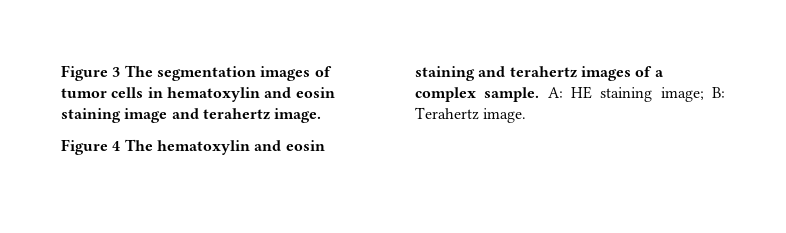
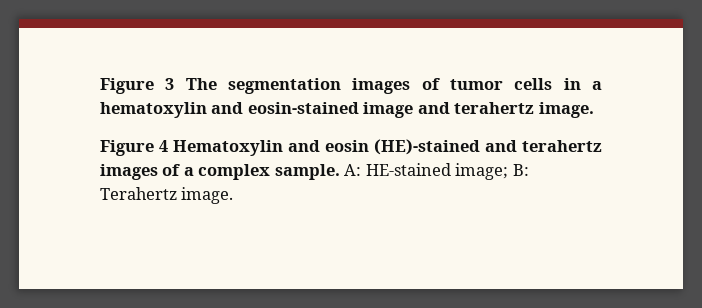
- Figure 3 The segmentation images of tumor cells in hematoxylin and eosin staining image and terahertz image.
+ Figure 3 The segmentation images of tumor cells in a hematoxylin and eosin-stained image and terahertz image.
- Figure 4 The hematoxylin and eosin staining and terahertz images of a complex sample.
+ Figure 4 Hematoxylin and eosin (HE)-stained and terahertz images of a complex sample.
- A: HE staining image; B: Terahertz image.
+ A: HE-stained image; B: Terahertz image.

